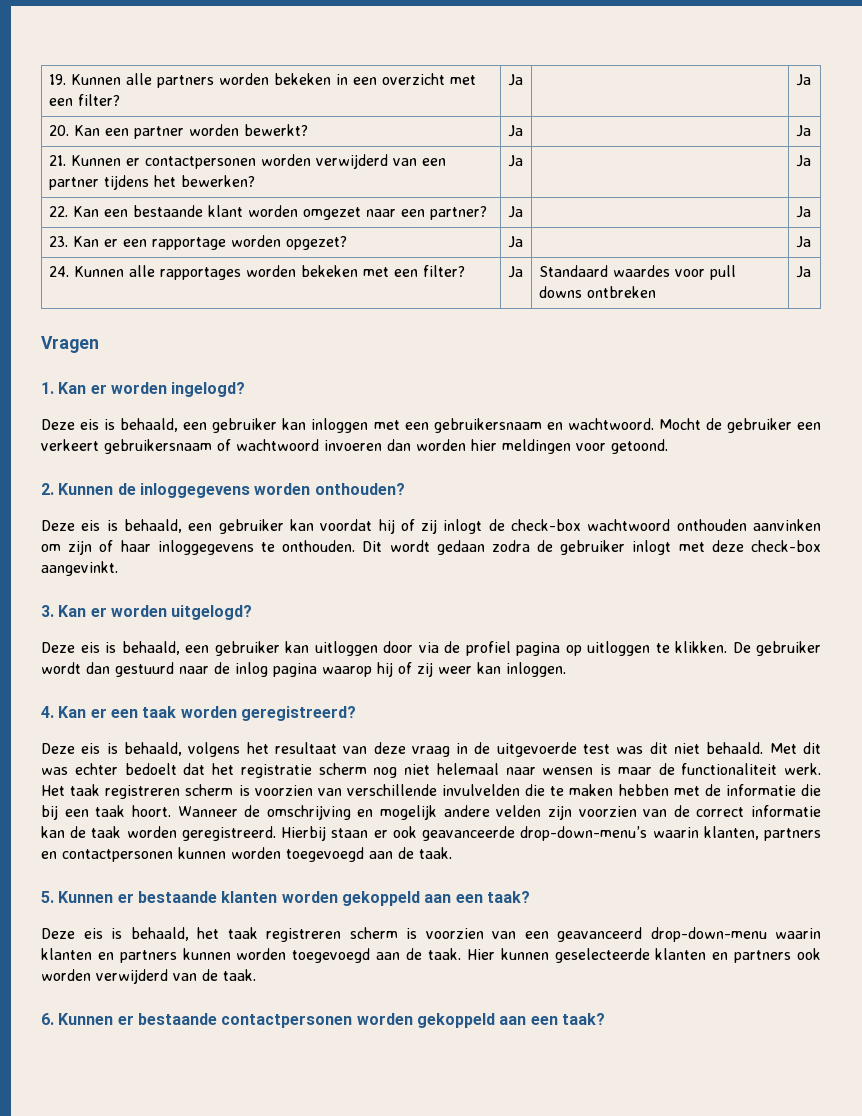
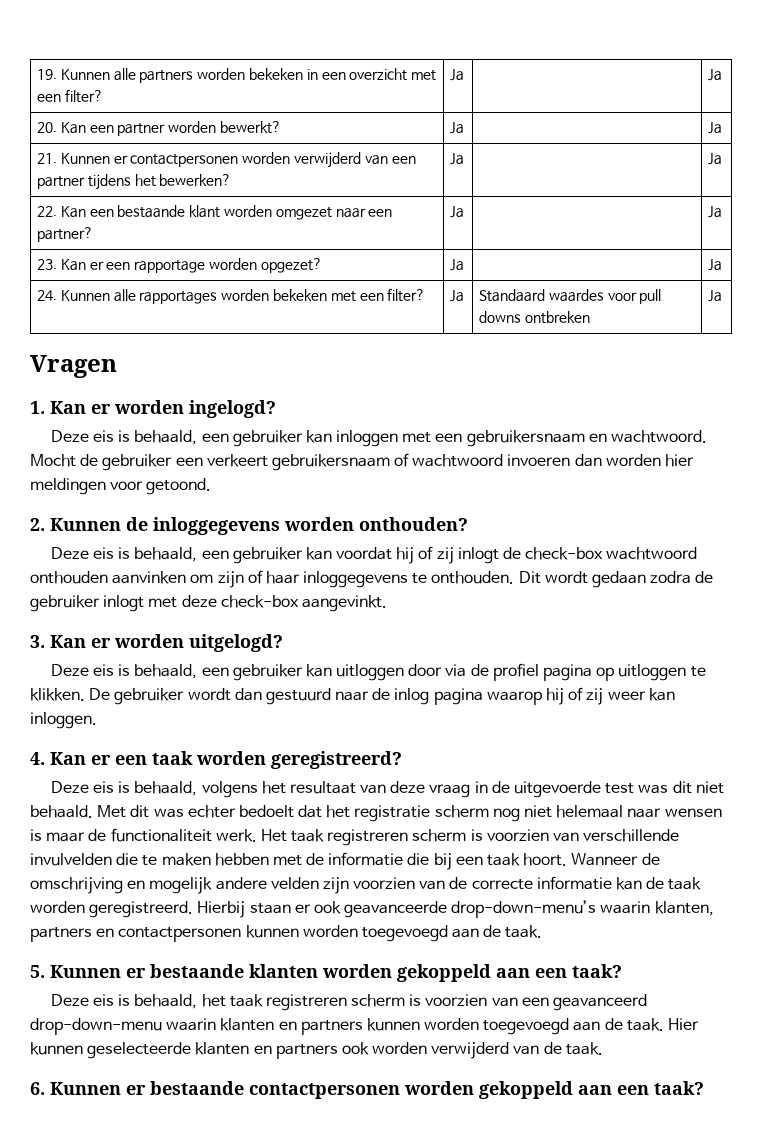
- Wanneer de omschrijving en mogelijk andere velden zijn voorzien van de correct informatie kan de taak worden geregistreerd.
+ Wanneer de omschrijving en mogelijk andere velden zijn voorzien van de correcte informatie kan de taak worden geregistreerd.

